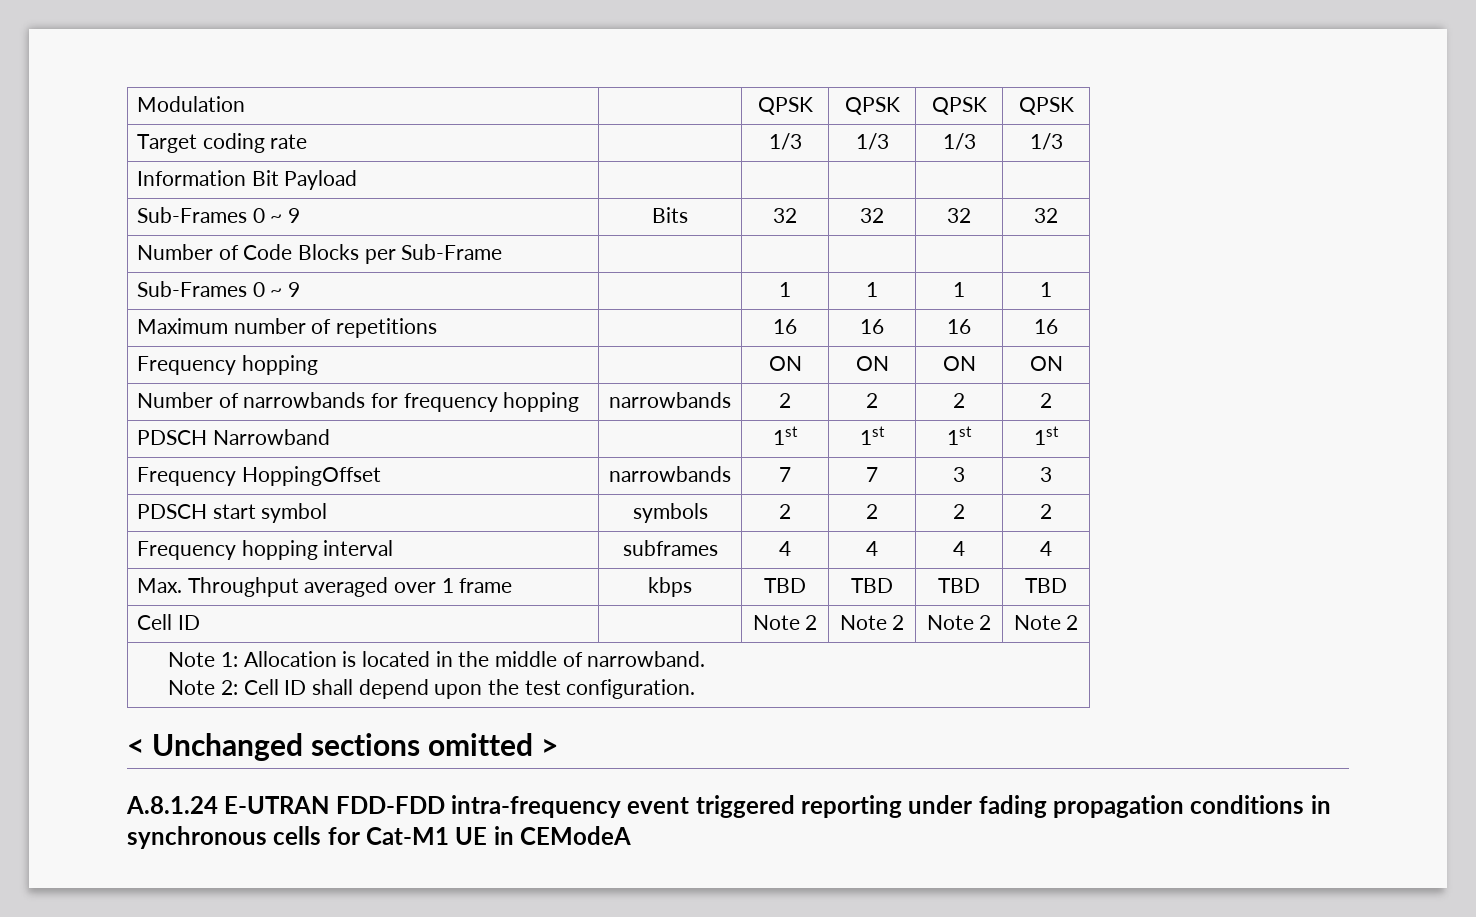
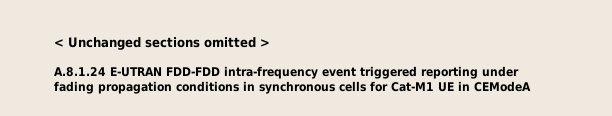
- Modulation | | QPSK | QPSK | QPSK | QPSK
- Target coding rate | | 1/3 | 1/3 | 1/3 | 1/3
- Information Bit Payload | | | | |
- Sub-Frames 0 ~ 9 | Bits | 32 | 32 | 32 | 32
- Number of Code Blocks per Sub-Frame | | | | |
- Sub-Frames 0 ~ 9 | | 1 | 1 | 1 | 1
- Maximum number of repetitions | | 16 | 16 | 16 | 16
- Frequency hopping | | ON | ON | ON | ON
- Number of narrowbands for frequency hopping | narrowbands | 2 | 2 | 2 | 2
- PDSCH Narrowband | | 1st | 1st | 1st | 1st
- Frequency HoppingOffset | narrowbands | 7 | 7 | 3 | 3
- PDSCH start symbol | symbols | 2 | 2 | 2 | 2
- Frequency hopping interval | subframes | 4 | 4 | 4 | 4
- Max. Throughput averaged over 1 frame | kbps | TBD | TBD | TBD | TBD
- Cell ID | | Note 2 | Note 2 | Note 2 | Note 2
- Note 1: Allocation is located in the middle of narrowband.
- Note 2: Cell ID shall depend upon the test configuration.

